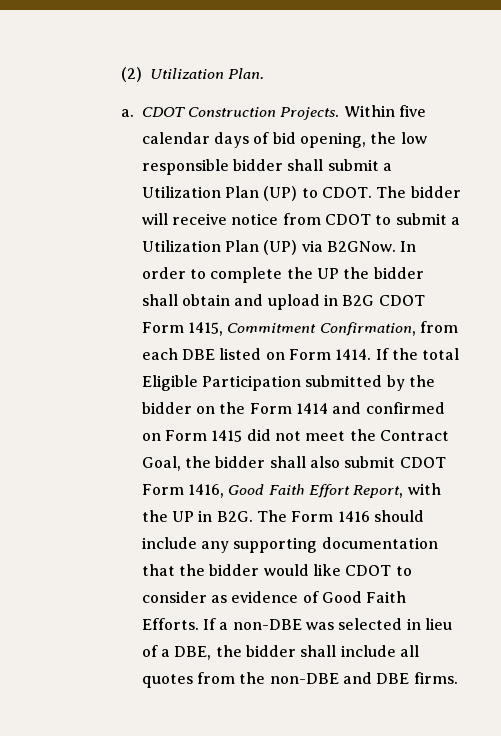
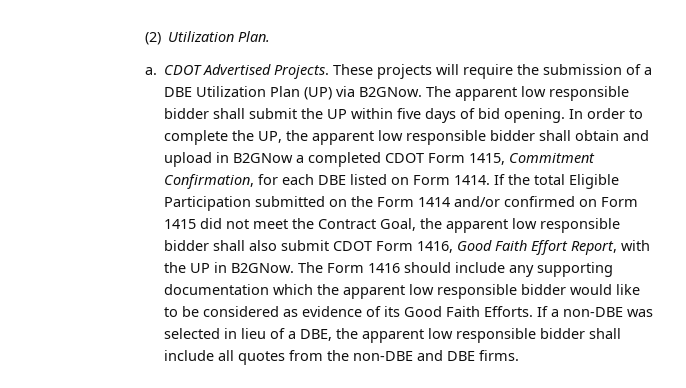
- CDOT Construction Projects. Within five calendar days of bid opening, the low responsible bidder shall submit a Utilization Plan (UP) to CDOT. The bidder will receive notice from CDOT to submit a Utilization Plan (UP) via B2GNow.
+ CDOT Advertised Projects. These projects will require the submission of a DBE Utilization Plan (UP) via B2GNow. The apparent low responsible bidder shall submit the UP within five days of bid opening.
- In order to complete the UP the bidder shall obtain and upload in B2G CDOT Form 1415, Commitment Confirmation, from each DBE listed on Form 1414.
+ In order to complete the UP, the apparent low responsible bidder shall obtain and upload in B2GNow a completed CDOT Form 1415, Commitment Confirmation, for each DBE listed on Form 1414.
- If the total Eligible Participation submitted by the bidder on the Form 1414 and confirmed on Form 1415 did not meet the Contract Goal, the bidder shall also submit CDOT Form 1416, Good Faith Effort Report, with the UP in B2G. The Form 1416 should include any supporting documentation that the bidder would like CDOT to consider as evidence of Good Faith Efforts.
+ If the total Eligible Participation submitted on the Form 1414 and/or confirmed on Form 1415 did not meet the Contract Goal, the apparent low responsible bidder shall also submit CDOT Form 1416, Good Faith Effort Report, with the UP in B2GNow. The Form 1416 should include any supporting documentation which the apparent low responsible bidder would like to be considered as evidence of its Good Faith Efforts.
- If a non-DBE was selected in lieu of a DBE, the bidder shall include all quotes from the non-DBE and DBE firms.
+ If a non-DBE was selected in lieu of a DBE, the apparent low responsible bidder shall include all quotes from the non-DBE and DBE firms.

